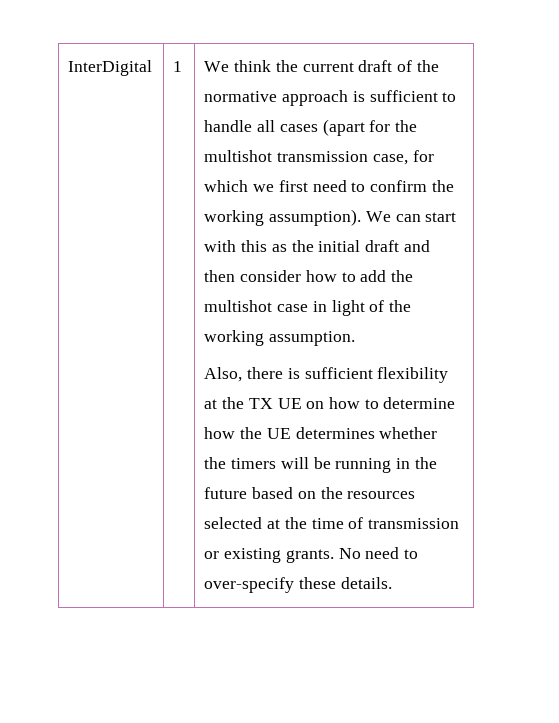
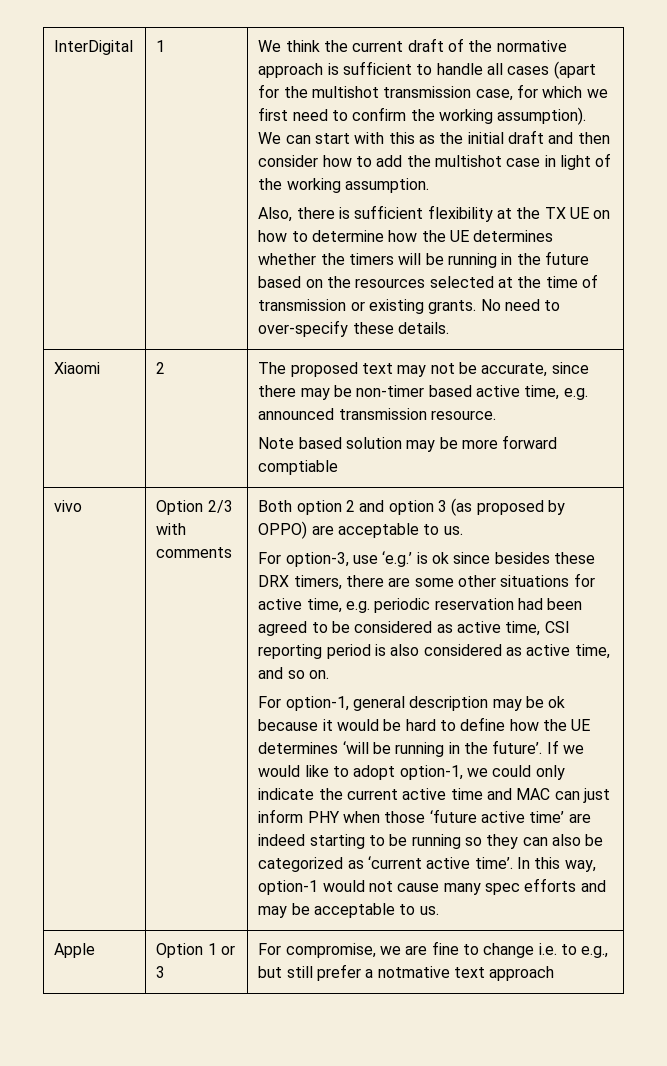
+ Xiaomi | 2 | The proposed text may not be accurate, since there may be non-timer based active time, e.g. announced transmission resource.
+ Note based solution may be more forward comptiable
+ vivo | Option 2/3 with comments | Both option 2 and option 3 (as proposed by OPPO) are acceptable to us.
+ For option-3, use ‘e.g.’ is ok since besides these DRX timers, there are some other situations for active time, e.g. periodic reservation had been agreed to be considered as active time, CSI reporting period is also considered as active time, and so on.
+ For option-1, general description may be ok because it would be hard to define how the UE determines ‘will be running in the future’. If we would like to adopt option-1, we could only indicate the current active time and MAC can just inform PHY when those ‘future active time’ are indeed starting to be running so they can also be categorized as ‘current active time’. In this way, option-1 would not cause many spec efforts and may be acceptable to us.
+ Apple | Option 1 or 3 | For compromise, we are fine to change i.e. to e.g., but still prefer a notmative text approach

